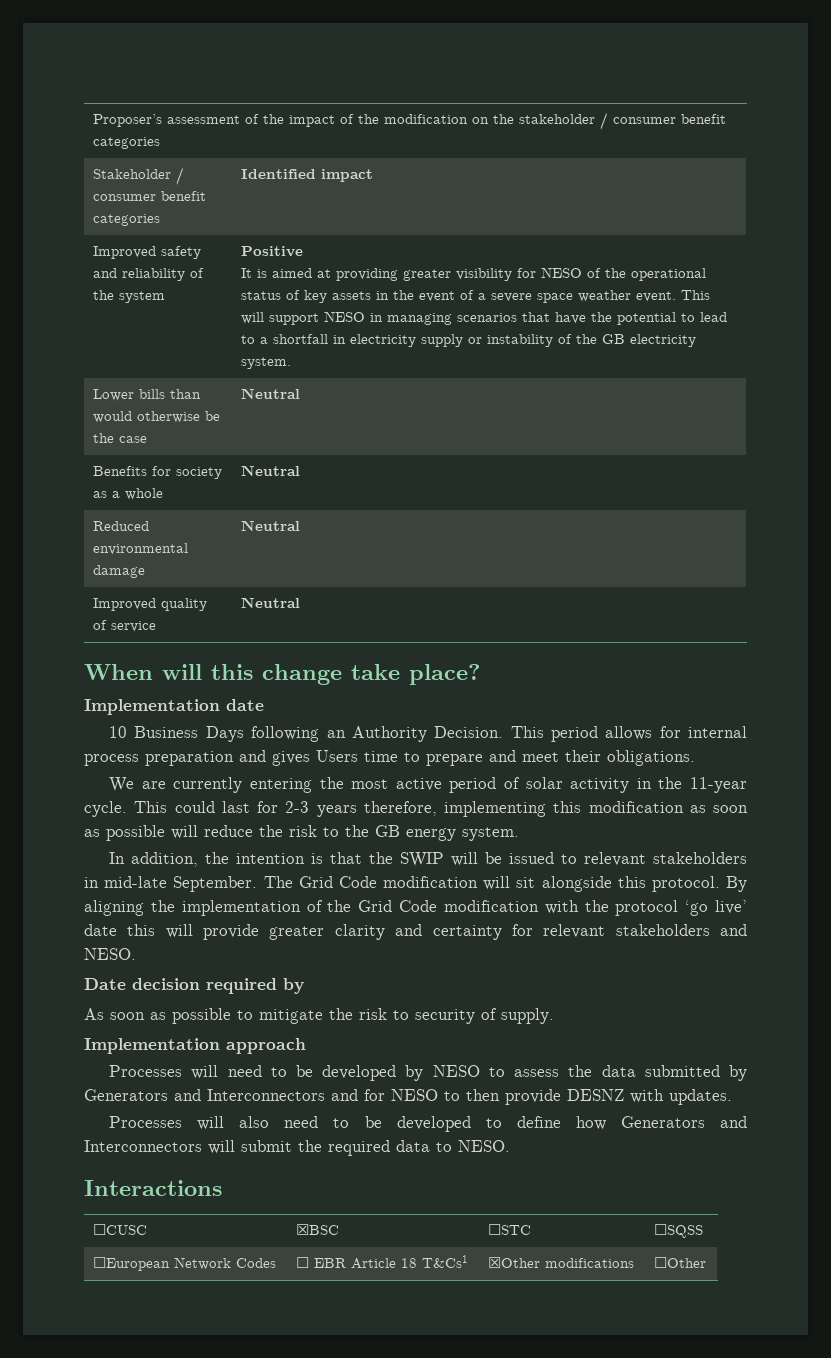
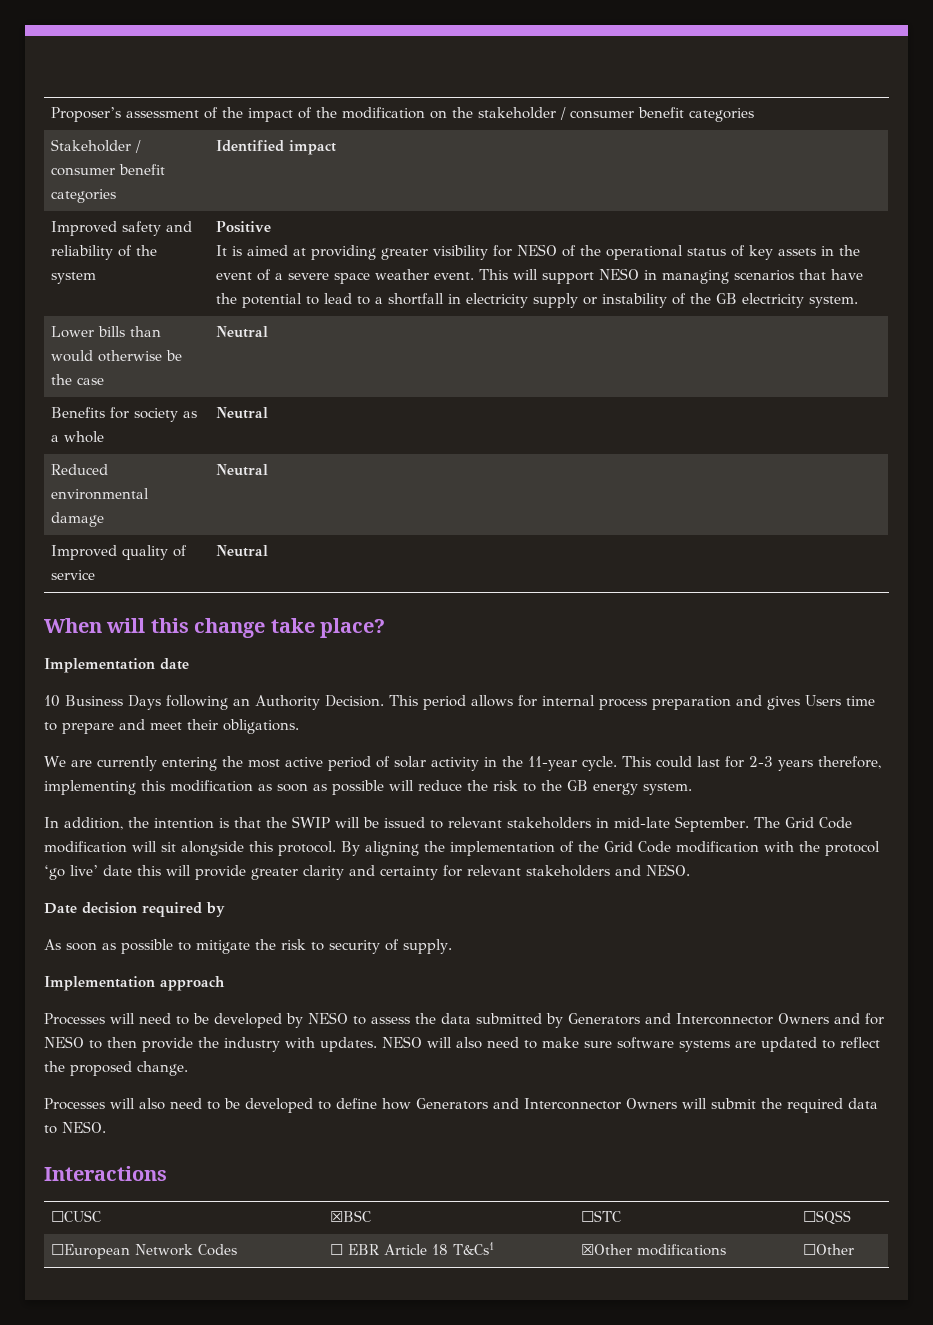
- Processes will need to be developed by NESO to assess the data submitted by Generators and Interconnectors and for NESO to then provide DESNZ with updates.
+ Processes will need to be developed by NESO to assess the data submitted by Generators and Interconnector Owners and for NESO to then provide the industry with updates. NESO will also need to make sure software systems are updated to reflect the proposed change.
- Processes will also need to be developed to define how Generators and Interconnectors will submit the required data to NESO.
+ Processes will also need to be developed to define how Generators and Interconnector Owners will submit the required data to NESO.

